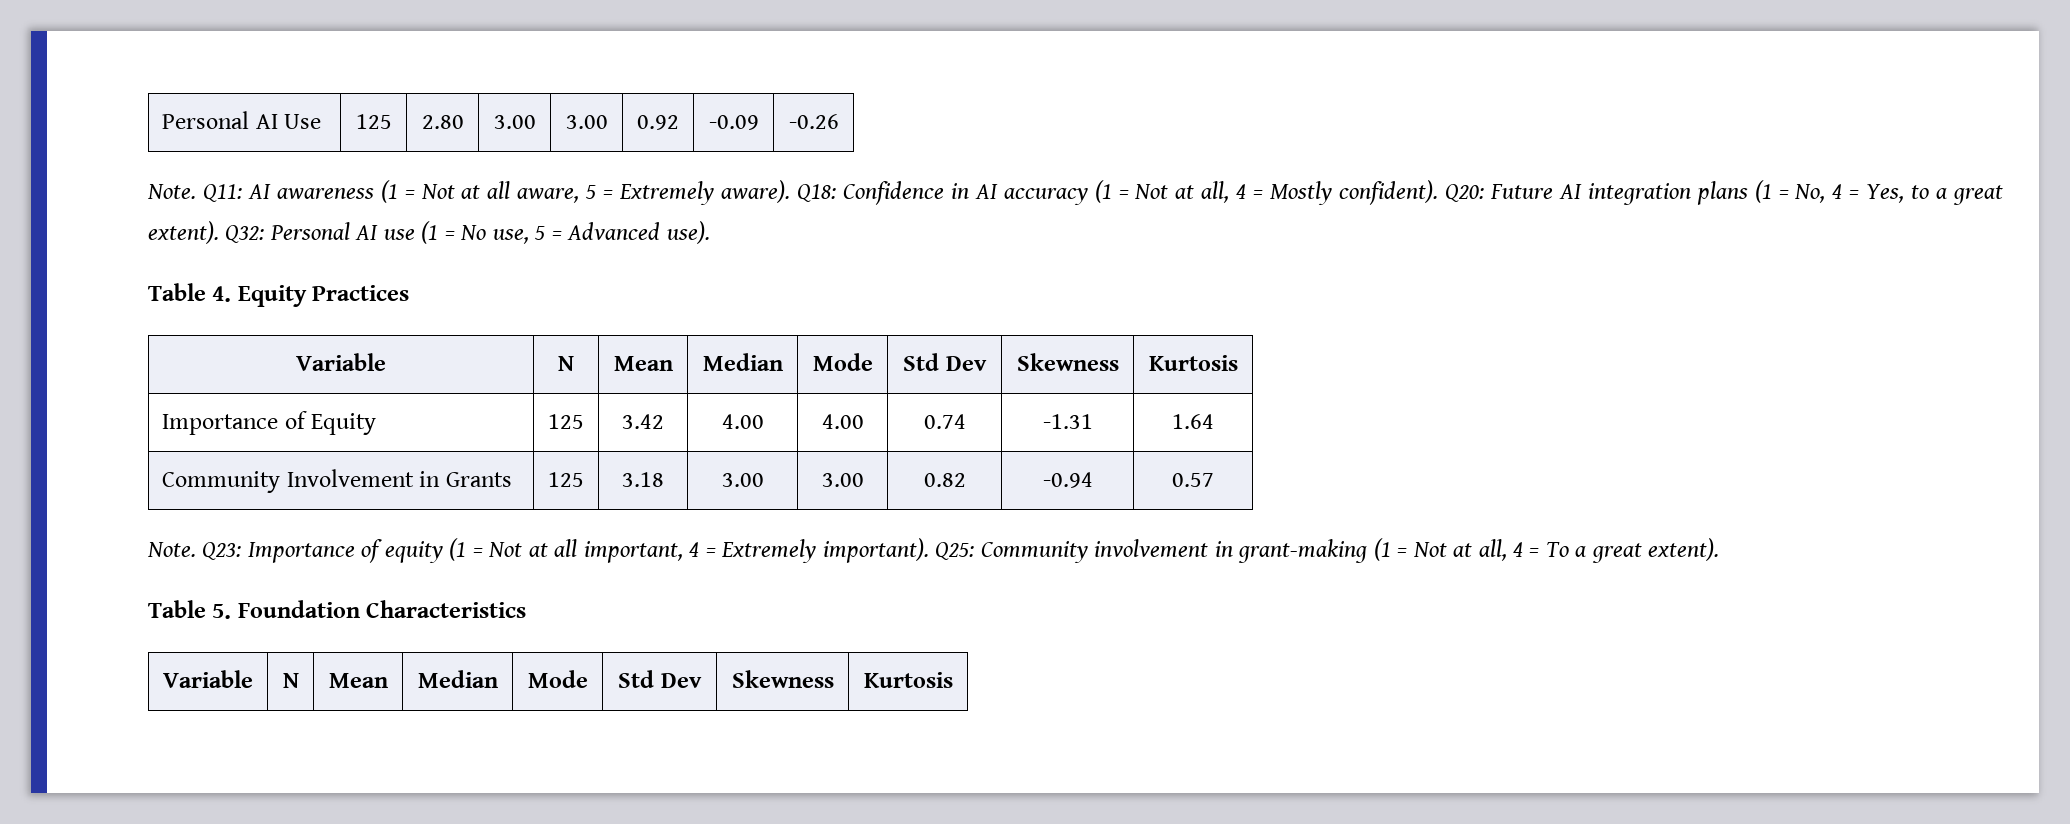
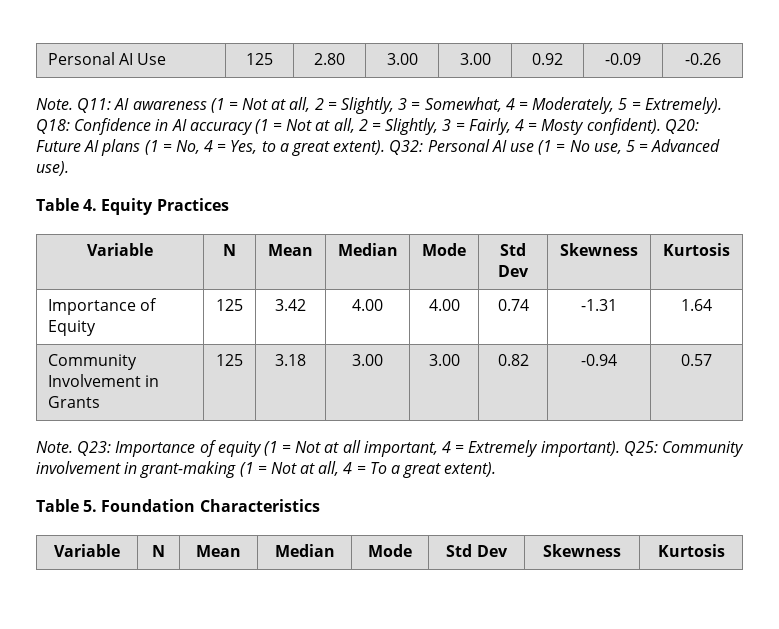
- Q11: AI awareness (1 = Not at all aware, 5 = Extremely aware).
+ Q11: AI awareness (1 = Not at all, 2 = Slightly, 3 = Somewhat, 4 = Moderately, 5 = Extremely).
- Q18: Confidence in AI accuracy (1 = Not at all, 4 = Mostly confident).
+ Q18: Confidence in AI accuracy (1 = Not at all, 2 = Slightly, 3 = Fairly, 4 = Mosty confident).
- Q20: Future AI integration plans (1 = No, 4 = Yes, to a great extent).
+ Q20: Future AI plans (1 = No, 4 = Yes, to a great extent).

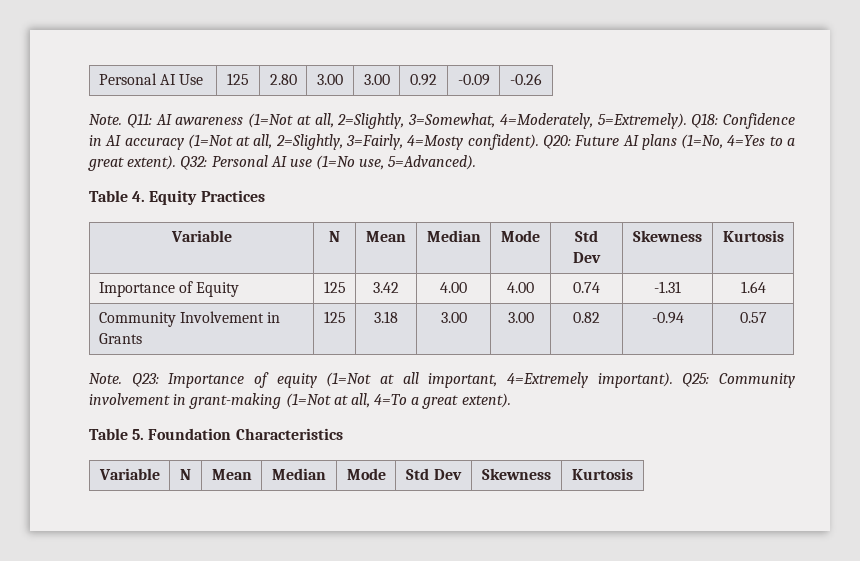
- Q11: AI awareness (1 = Not at all, 2 = Slightly, 3 = Somewhat, 4 = Moderately, 5 = Extremely).
+ Q11: AI awareness (1=Not at all, 2=Slightly, 3=Somewhat, 4=Moderately, 5=Extremely).
- Q18: Confidence in AI accuracy (1 = Not at all, 2 = Slightly, 3 = Fairly, 4 = Mosty confident).
+ Q18: Confidence in AI accuracy (1=Not at all, 2=Slightly, 3=Fairly, 4=Mosty confident).
- Q20: Future AI plans (1 = No, 4 = Yes, to a great extent).
+ Q20: Future AI plans (1=No, 4=Yes to a great extent).
- Q32: Personal AI use (1 = No use, 5 = Advanced use).
+ Q32: Personal AI use (1=No use, 5=Advanced).
- Q23: Importance of equity (1 = Not at all important, 4 = Extremely important).
+ Q23: Importance of equity (1=Not at all important, 4=Extremely important).
- Q25: Community involvement in grant-making (1 = Not at all, 4 = To a great extent).
+ Q25: Community involvement in grant-making (1=Not at all, 4=To a great extent).

